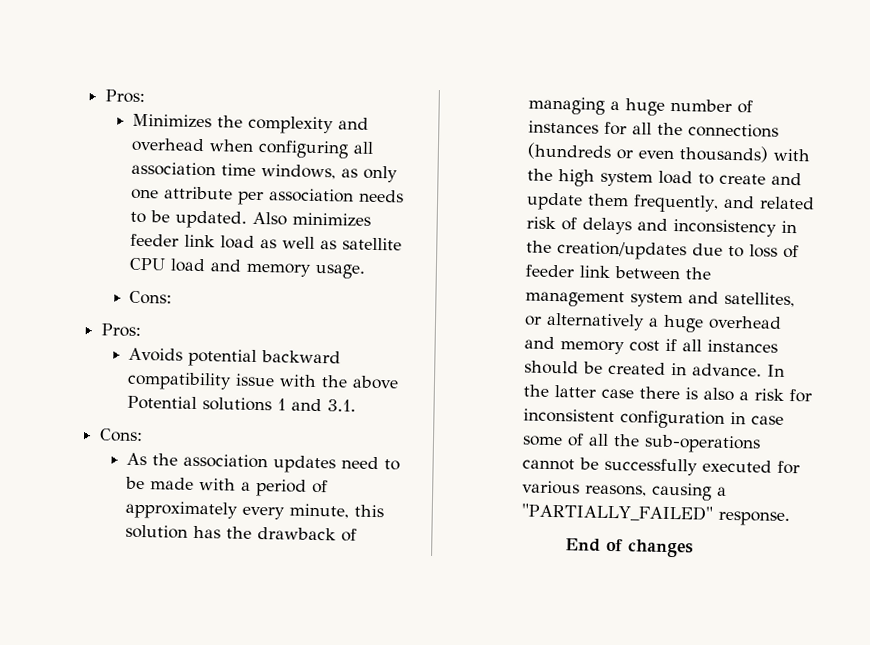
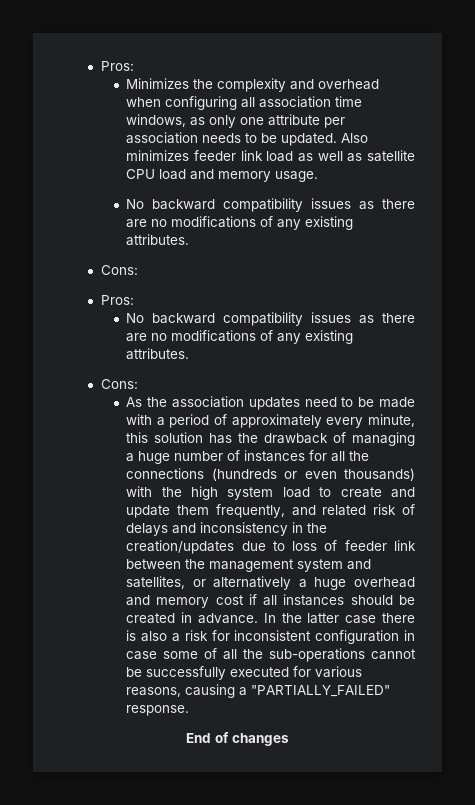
  Also minimizes feeder link load as well as satellite CPU load and memory usage.
+ No backward compatibility issues as there are no modifications of any existing attributes.
  Cons:
  Pros:
- Avoids potential backward compatibility issue with the above Potential solutions 1 and 3.1.
+ No backward compatibility issues as there are no modifications of any existing attributes.

